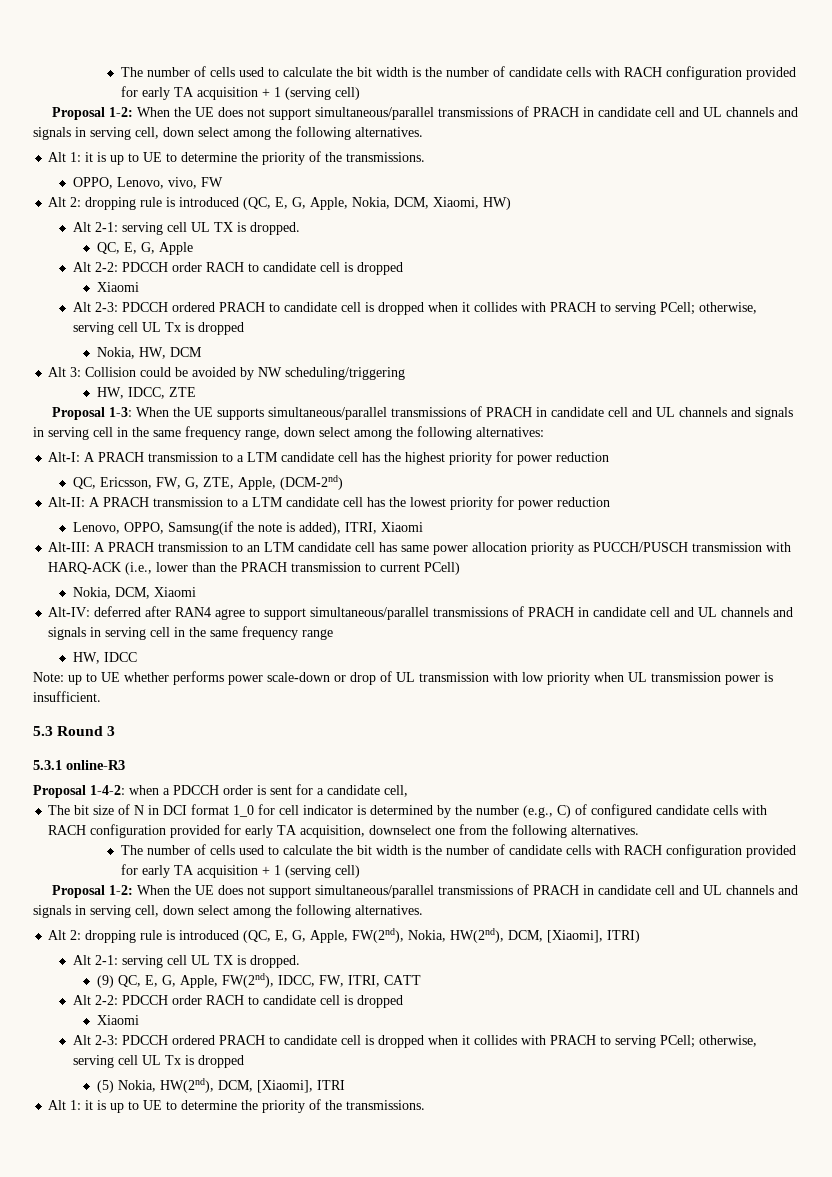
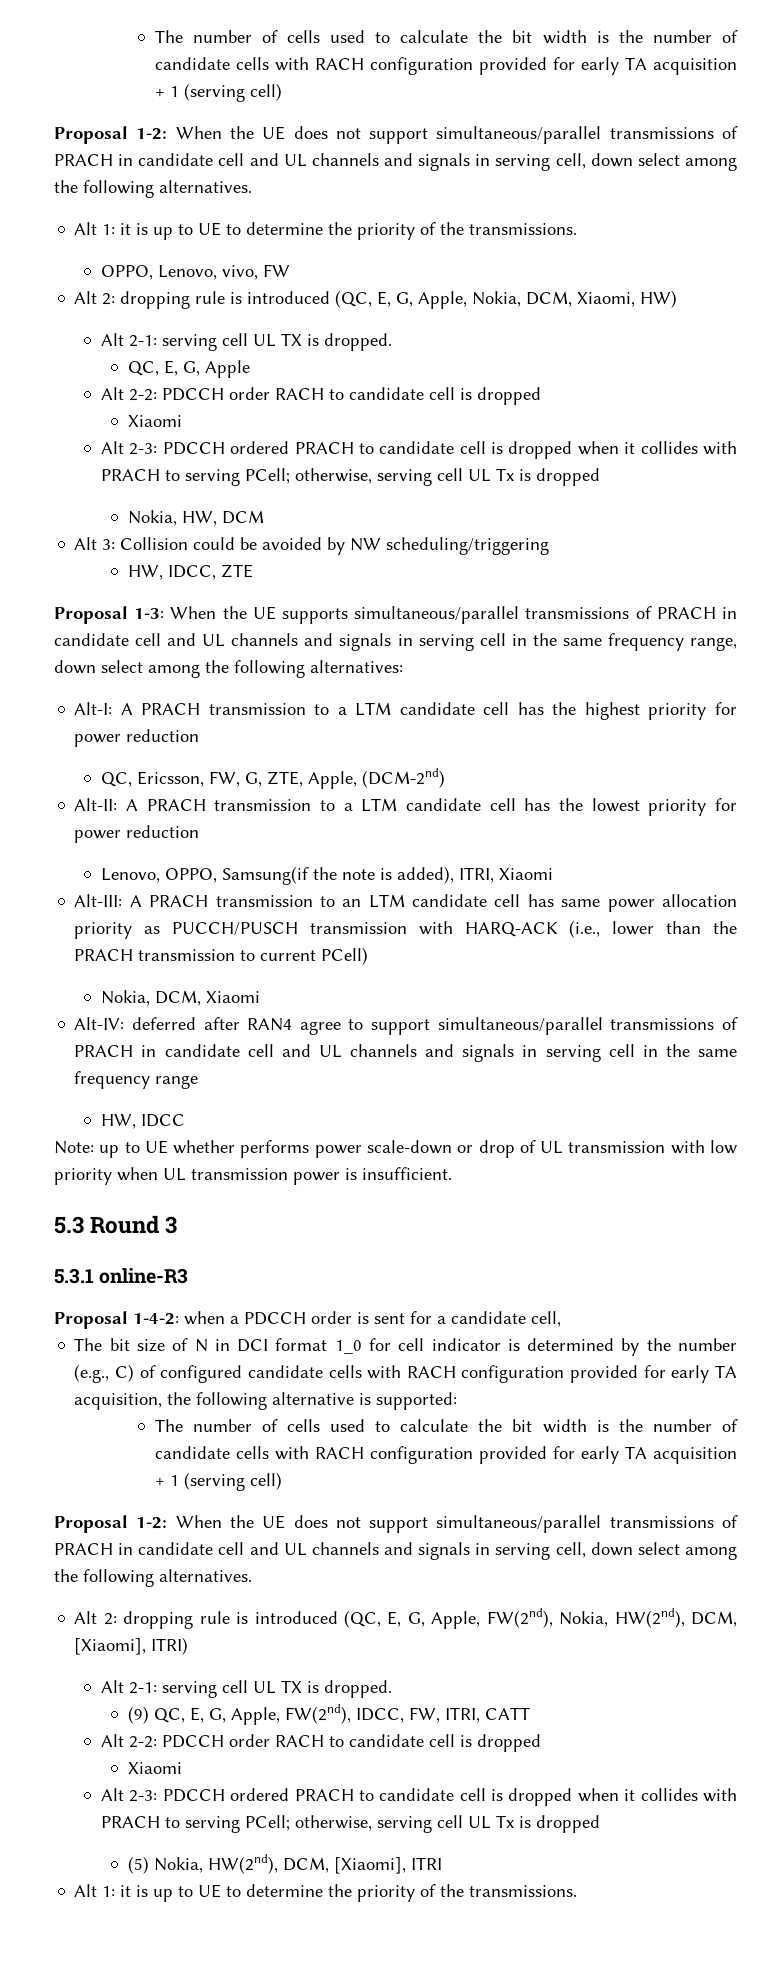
- The bit size of N in DCI format 1_0 for cell indicator is determined by the number (e.g., C) of configured candidate cells with RACH configuration provided for early TA acquisition, downselect one from the following alternatives.
+ The bit size of N in DCI format 1_0 for cell indicator is determined by the number (e.g., C) of configured candidate cells with RACH configuration provided for early TA acquisition, the following alternative is supported:

